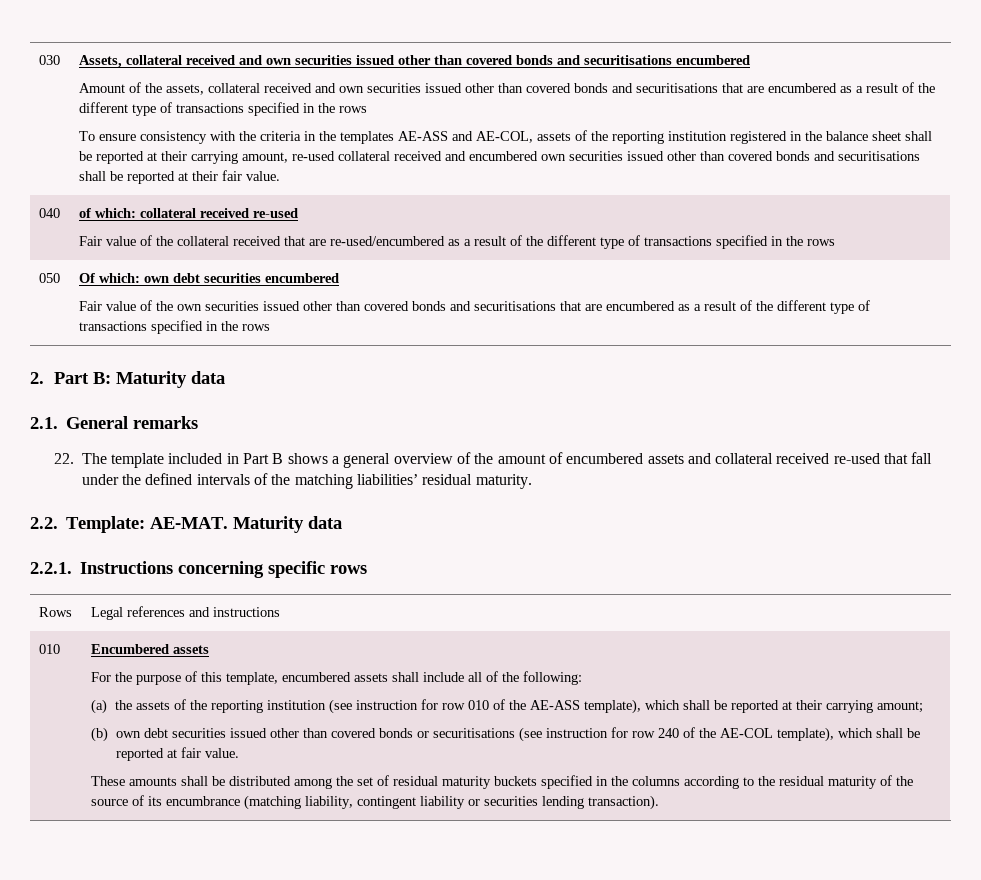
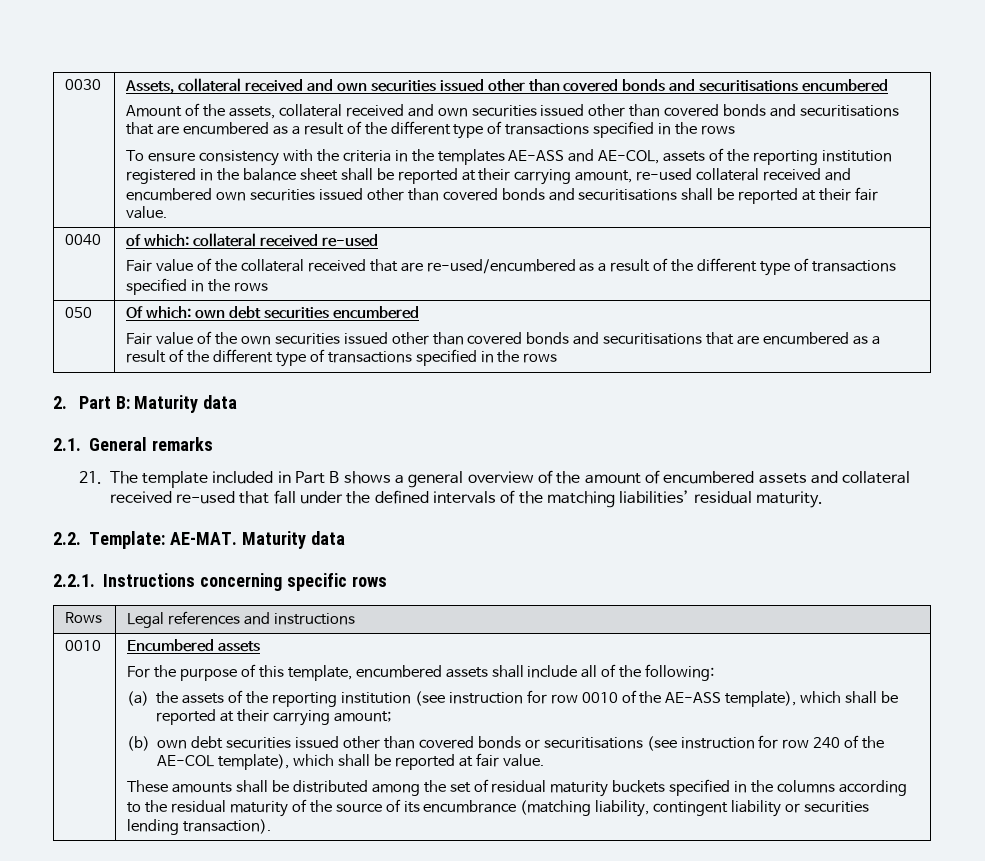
- 030
+ 0030
- 040 | of which: collateral received re-used
+ 0040 | of which: collateral received re-used
- 22. The template included in Part B shows a general overview of the amount of encumbered assets and collateral received re-used that fall under the defined intervals of the matching liabilities’ residual maturity.
+ 21. The template included in Part B shows a general overview of the amount of encumbered assets and collateral received re-used that fall under the defined intervals of the matching liabilities’ residual maturity.
  Rows | Legal references and instructions
- 010
+ 0010
- (a) the assets of the reporting institution (see instruction for row 010 of the AE-ASS template), which shall be reported at their carrying amount;
+ (a) the assets of the reporting institution (see instruction for row 0010 of the AE-ASS template), which shall be reported at their carrying amount;

